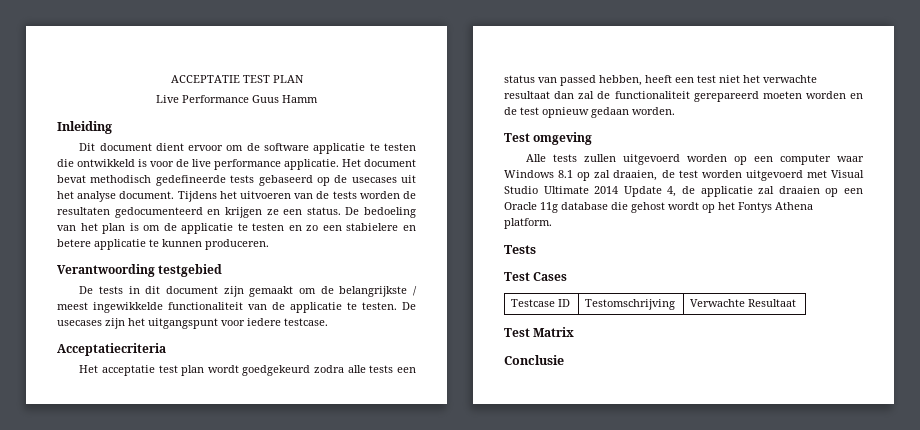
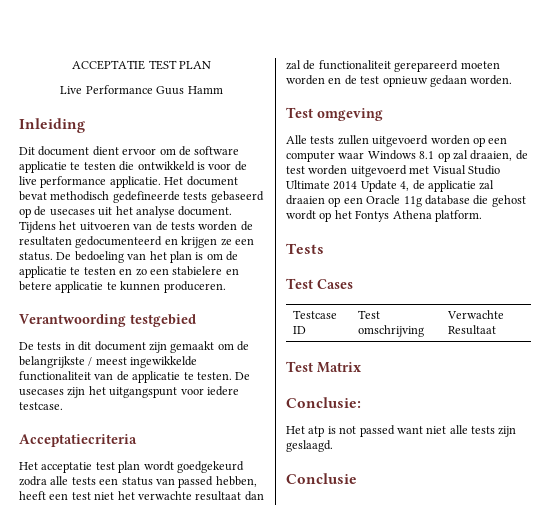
- Testcase ID | Testomschrijving | Verwachte Resultaat
+ Testcase ID | Test omschrijving | Verwachte Resultaat
+ Conclusie:
+ Het atp is not passed want niet alle tests zijn geslaagd.

